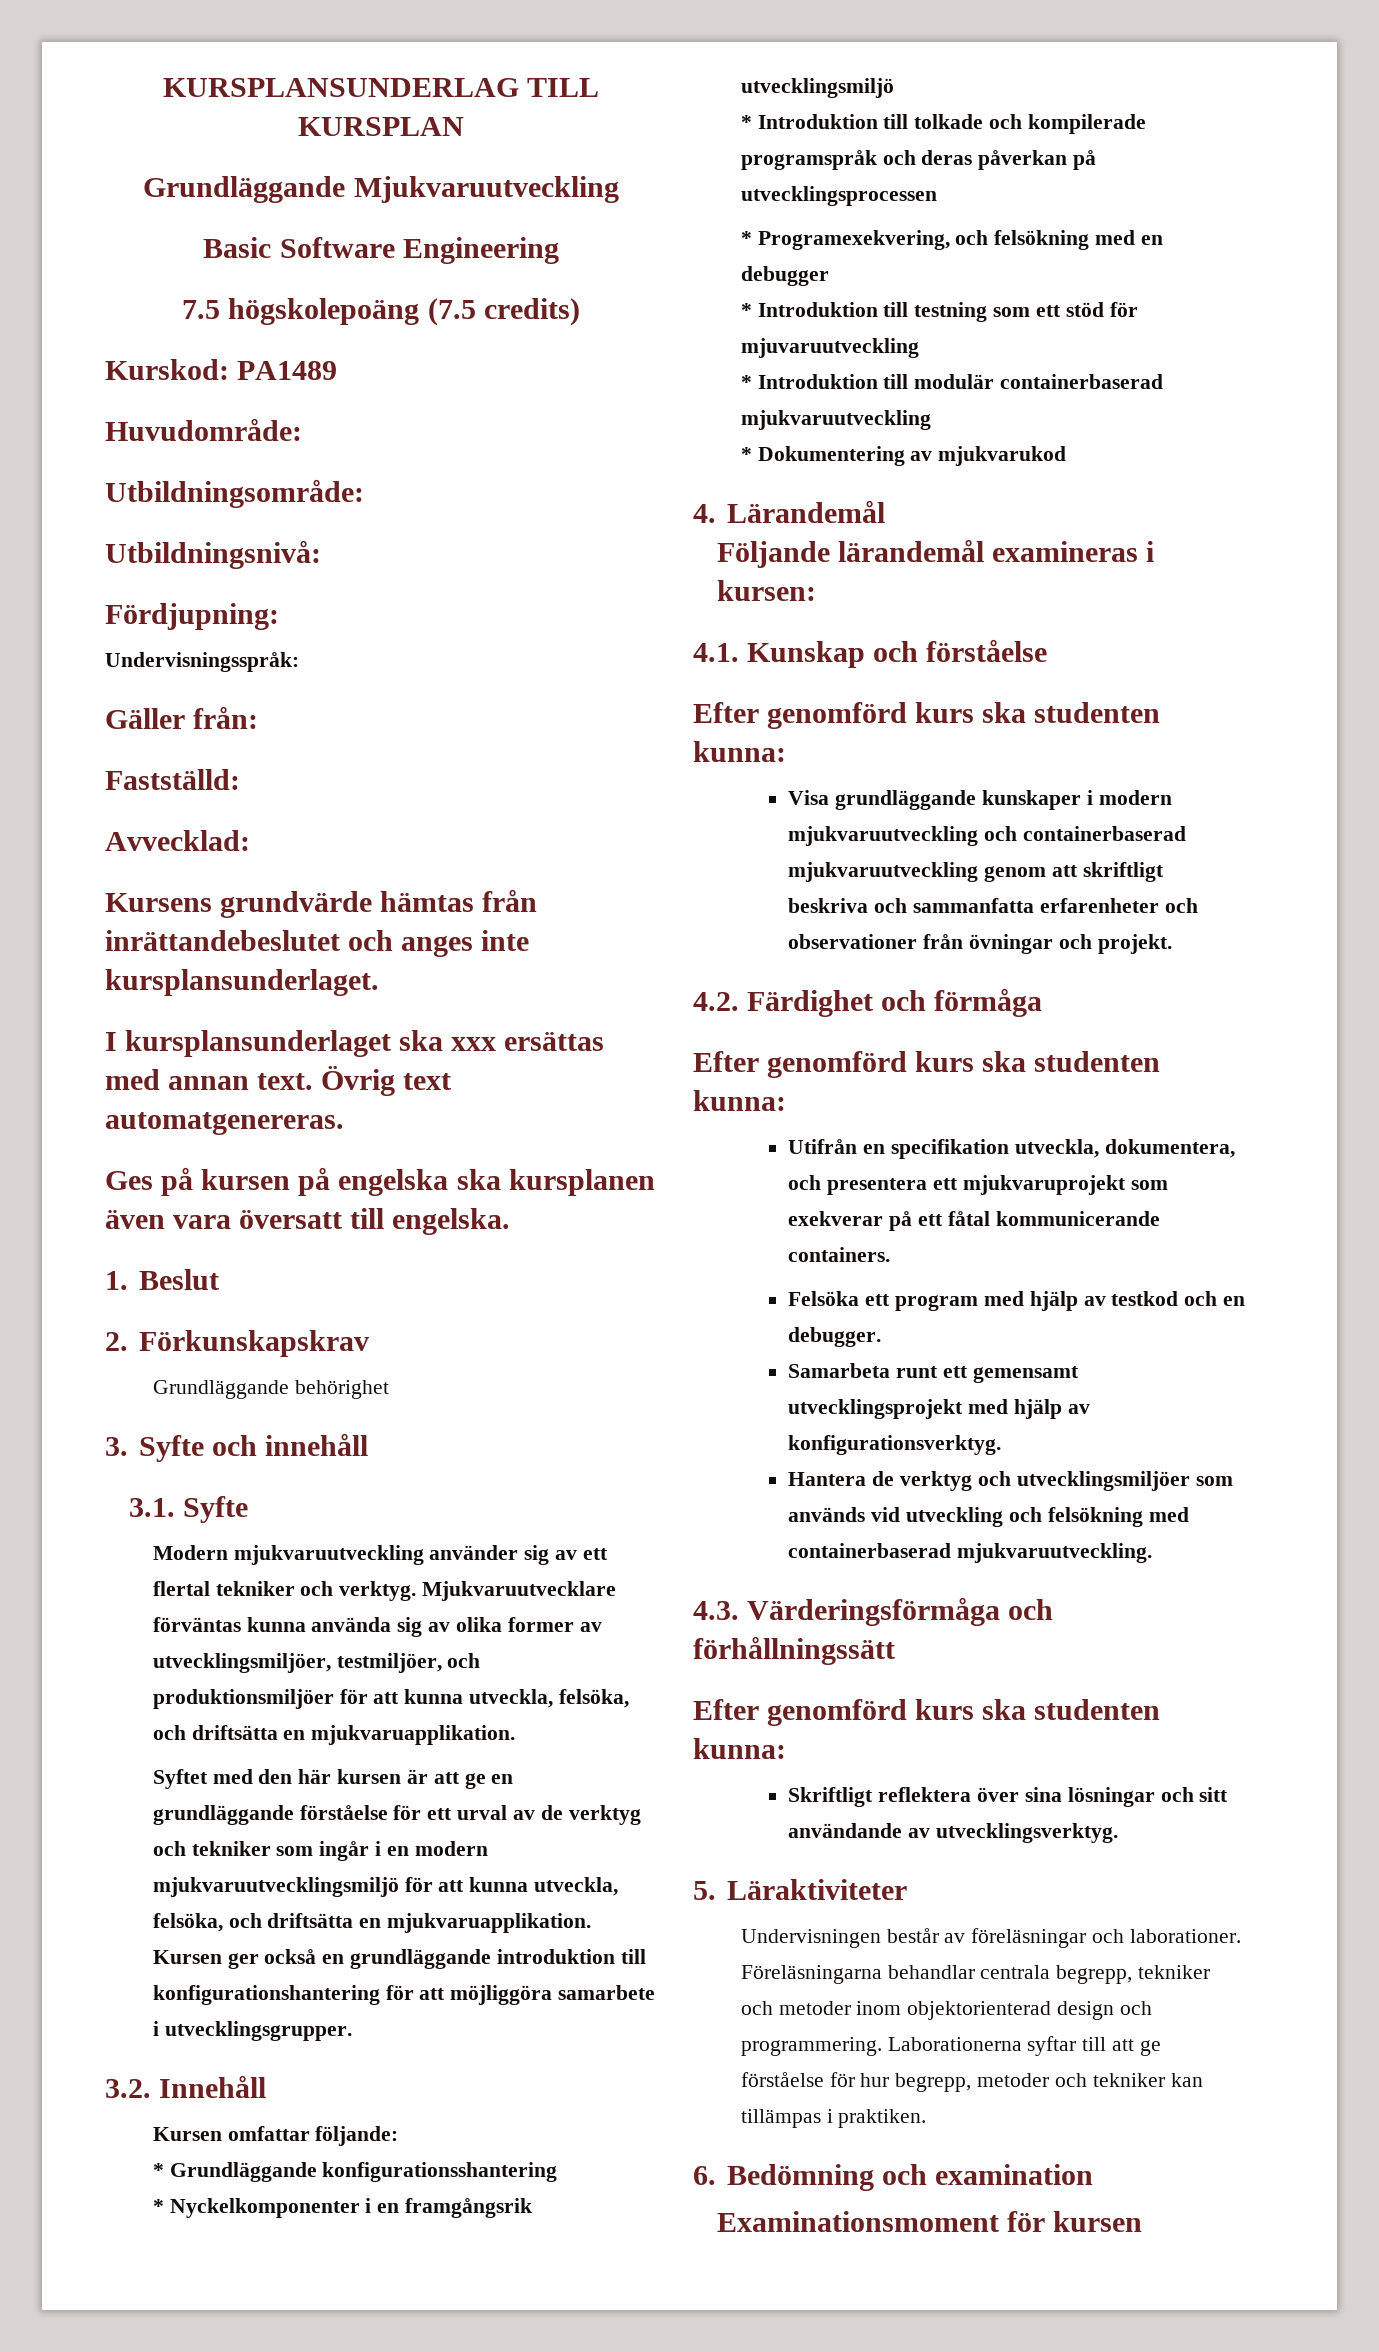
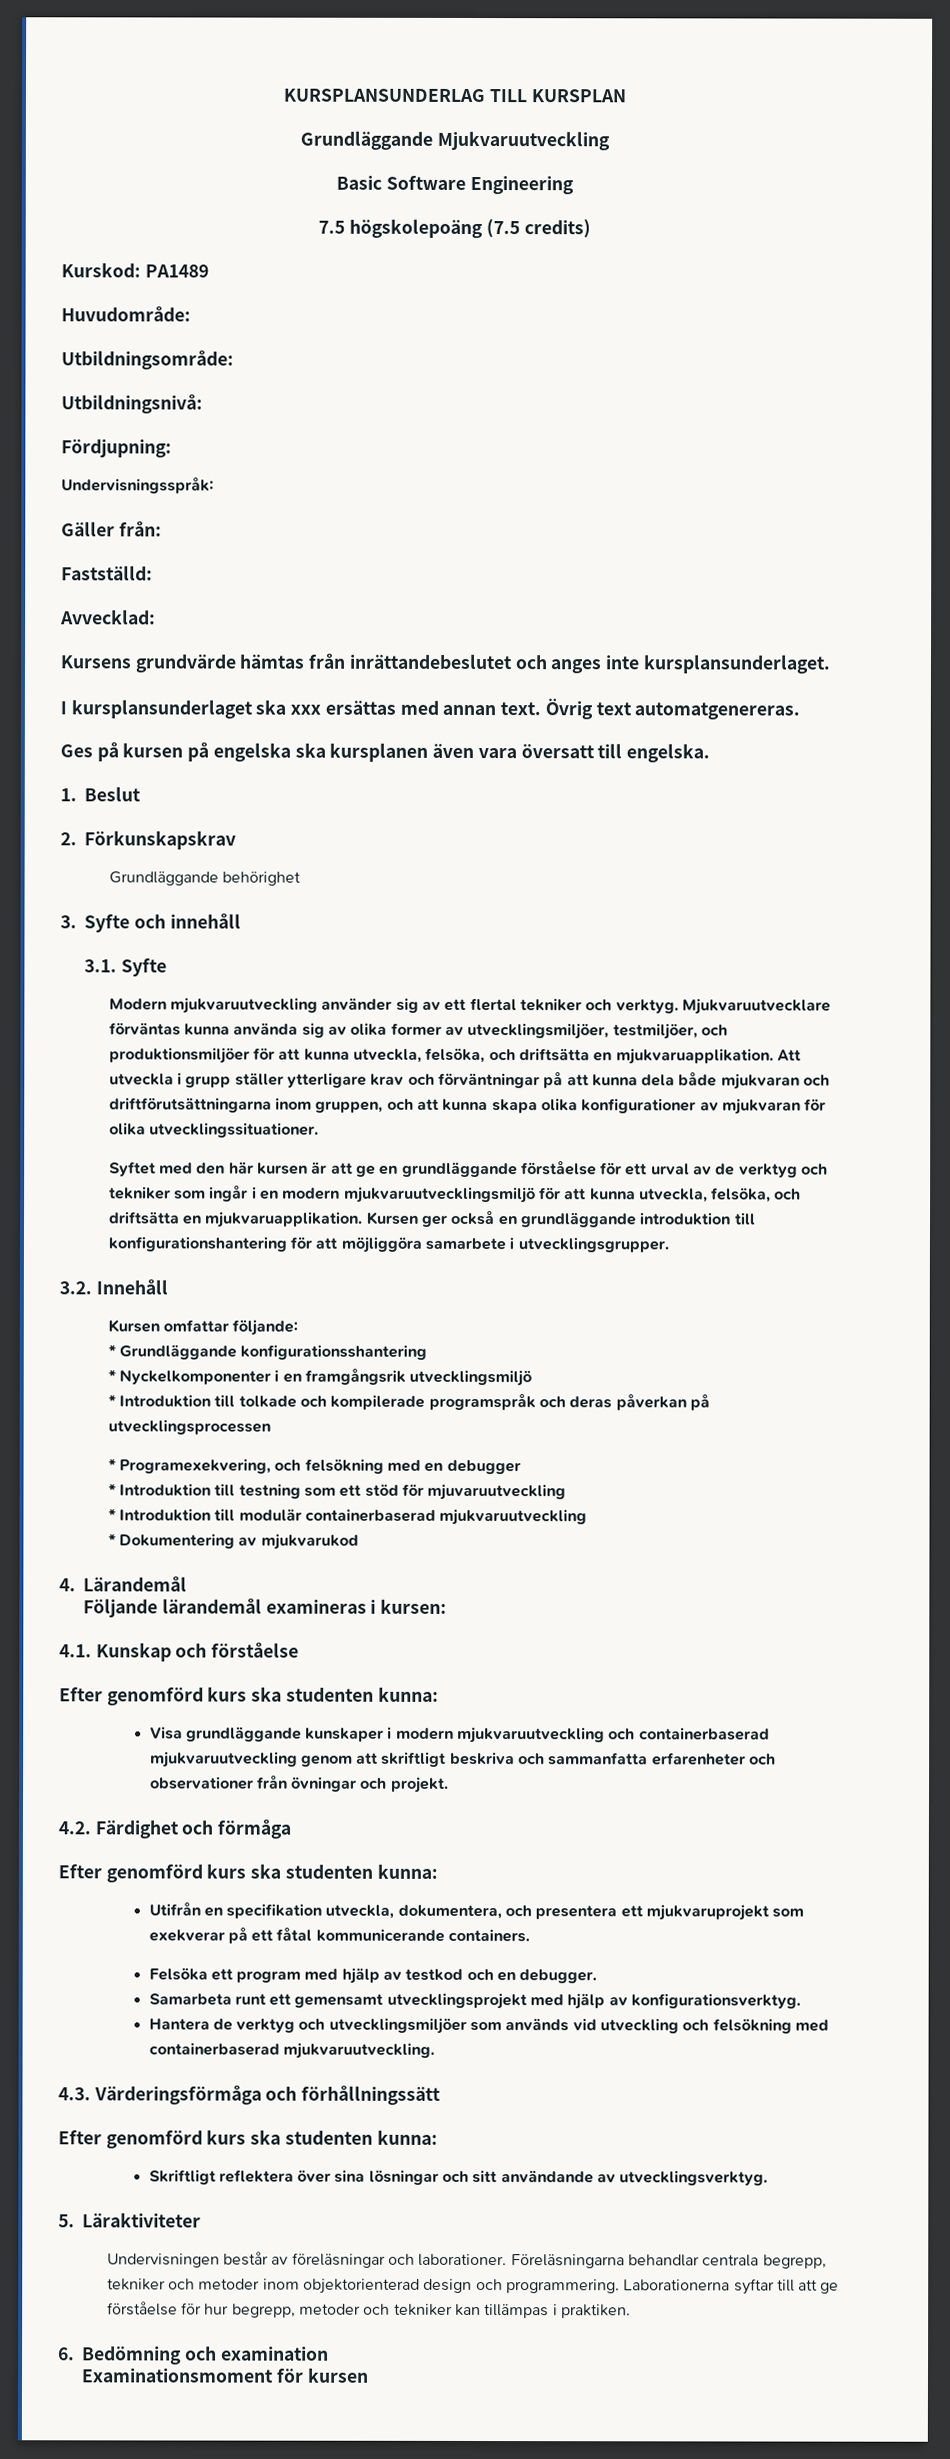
+ Att utveckla i grupp ställer ytterligare krav och förväntningar på att kunna dela både mjukvaran och driftförutsättningarna inom gruppen, och att kunna skapa olika konfigurationer av mjukvaran för olika utvecklingssituationer.

